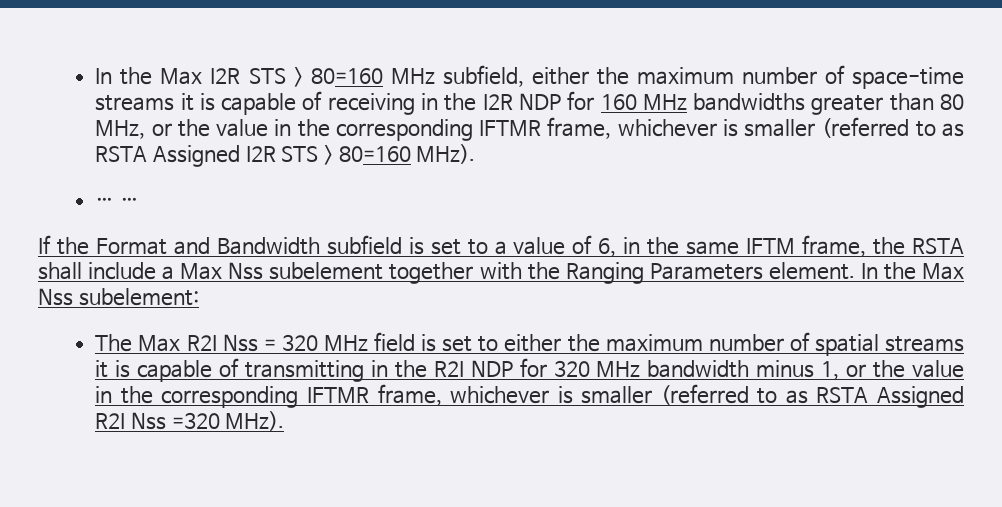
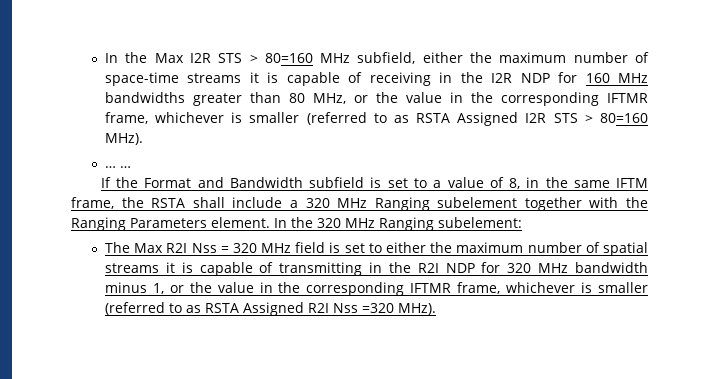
- If the Format and Bandwidth subfield is set to a value of 6, in the same IFTM frame, the RSTA shall include a Max Nss subelement together with the Ranging Parameters element.
+ If the Format and Bandwidth subfield is set to a value of 8, in the same IFTM frame, the RSTA shall include a 320 MHz Ranging subelement together with the Ranging Parameters element.
- In the Max Nss subelement:
+ In the 320 MHz Ranging subelement:

